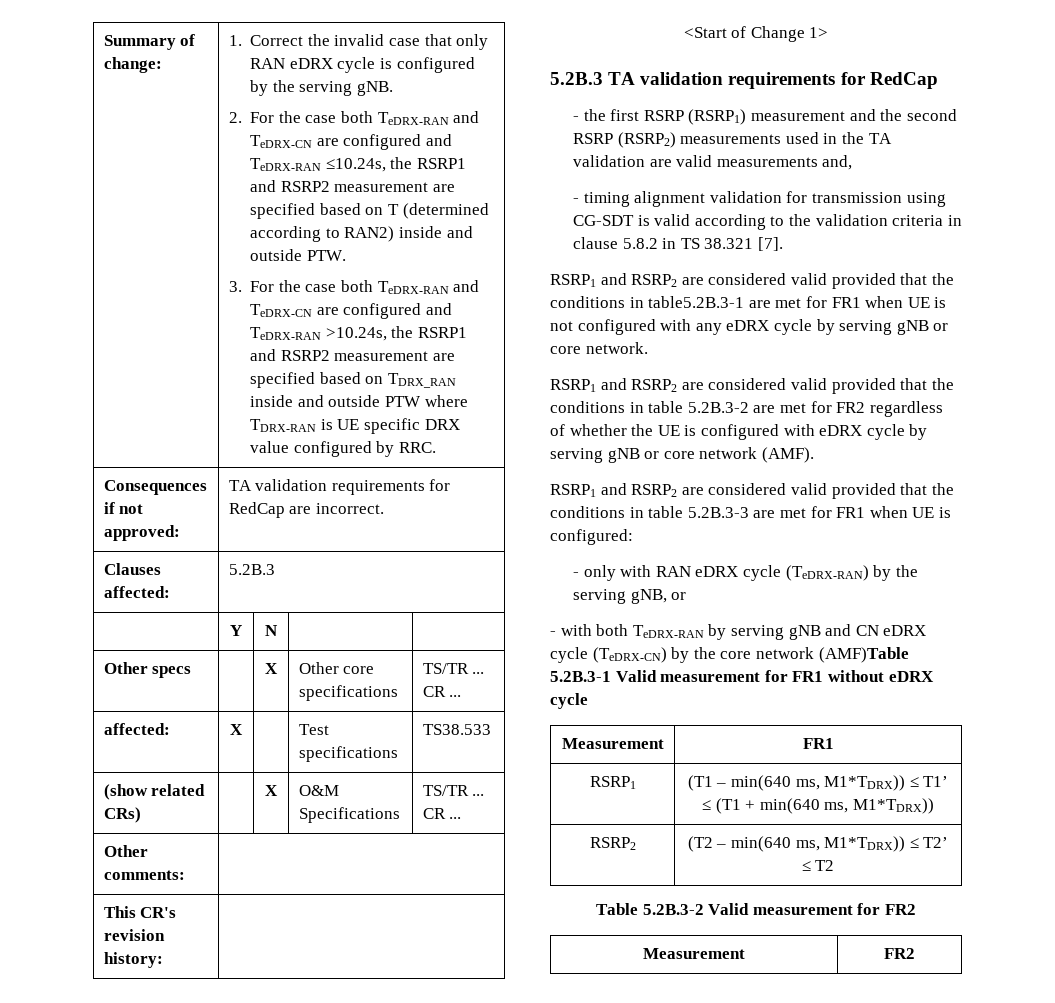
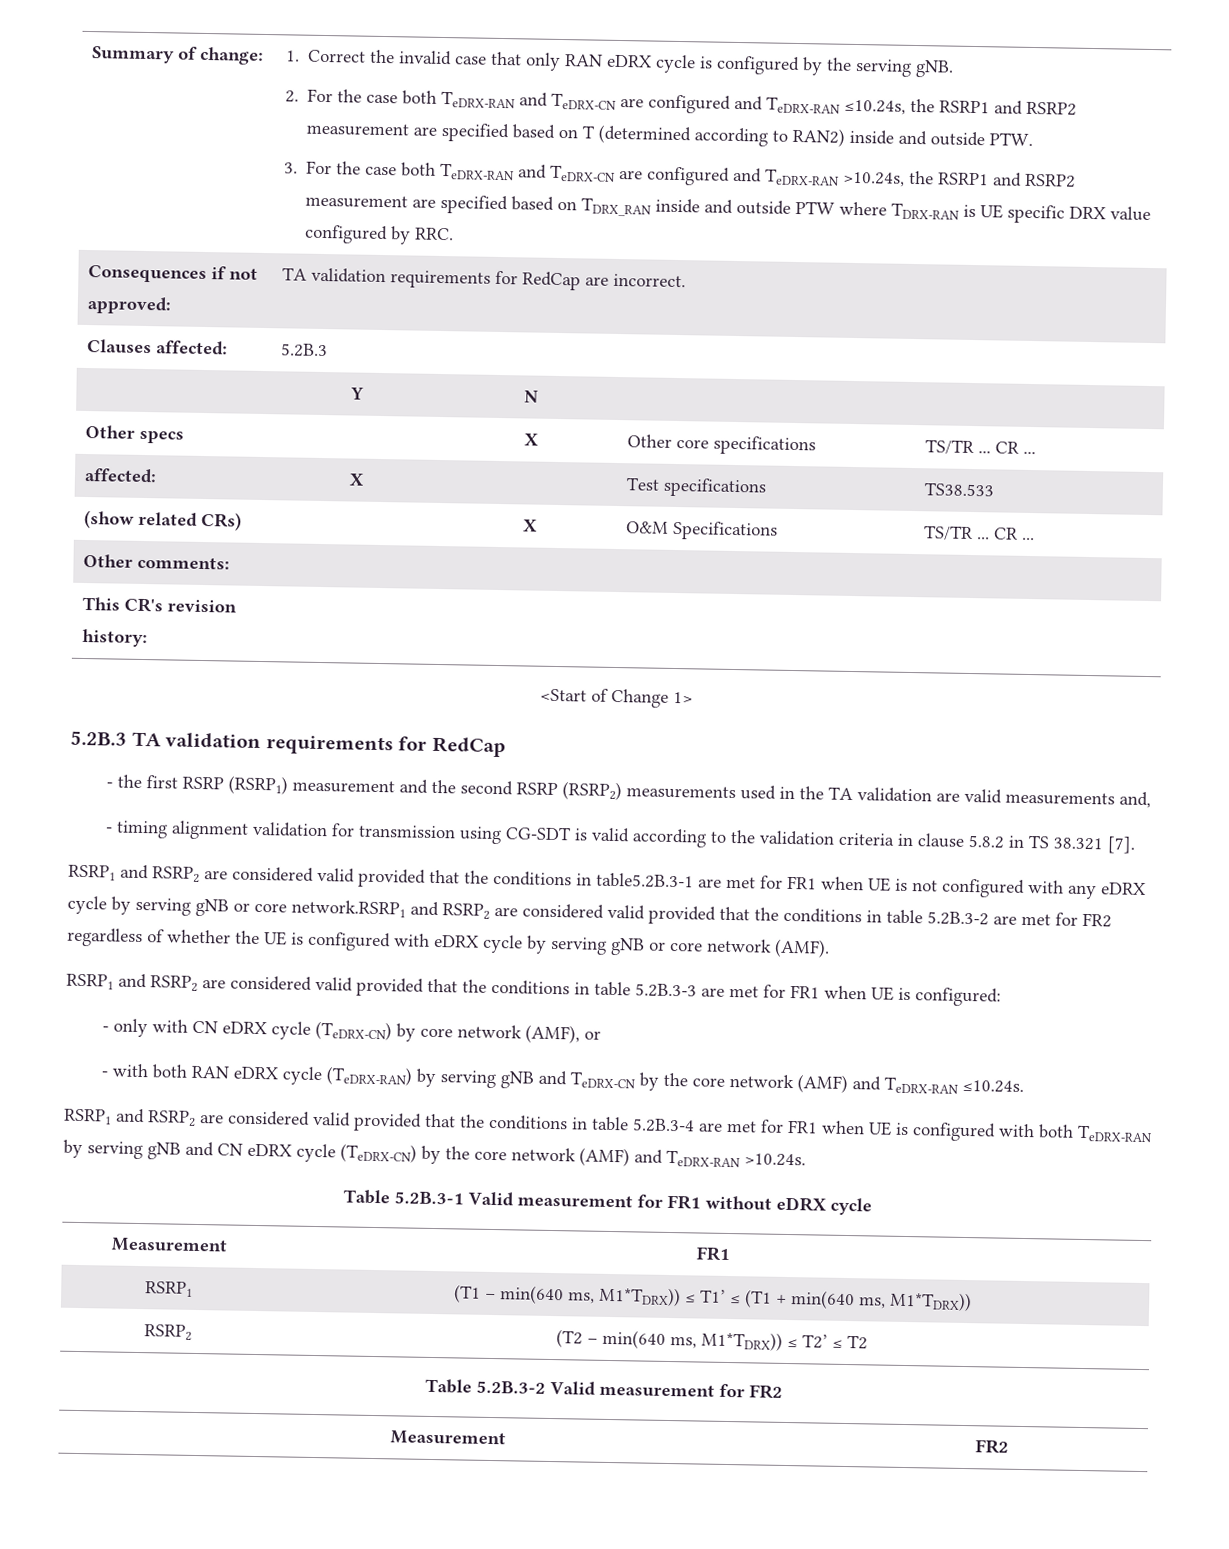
- RSRP1 and RSRP2 are considered valid provided that the conditions in table5.2B.3-1 are met for FR1 when UE is not configured with any eDRX cycle by serving gNB or core network.
- RSRP1 and RSRP2 are considered valid provided that the conditions in table 5.2B.3-2 are met for FR2 regardless of whether the UE is configured with eDRX cycle by serving gNB or core network (AMF).
+ RSRP1 and RSRP2 are considered valid provided that the conditions in table5.2B.3-1 are met for FR1 when UE is not configured with any eDRX cycle by serving gNB or core network.RSRP1 and RSRP2 are considered valid provided that the conditions in table 5.2B.3-2 are met for FR2 regardless of whether the UE is configured with eDRX cycle by serving gNB or core network (AMF).
- - only with RAN eDRX cycle (TeDRX-RAN) by the serving gNB, or
- - with both TeDRX-RAN by serving gNB and CN eDRX cycle (TeDRX-CN) by the core network (AMF)Table 5.2B.3-1 Valid measurement for FR1 without eDRX cycle
+ - only with CN eDRX cycle (TeDRX-CN) by core network (AMF), or
+ - with both RAN eDRX cycle (TeDRX-RAN) by serving gNB and TeDRX-CN by the core network (AMF) and TeDRX-RAN ≤10.24s.
+ RSRP1 and RSRP2 are considered valid provided that the conditions in table 5.2B.3-4 are met for FR1 when UE is configured with both TeDRX-RAN by serving gNB and CN eDRX cycle (TeDRX-CN) by the core network (AMF) and TeDRX-RAN >10.24s.
+ Table 5.2B.3-1 Valid measurement for FR1 without eDRX cycle

